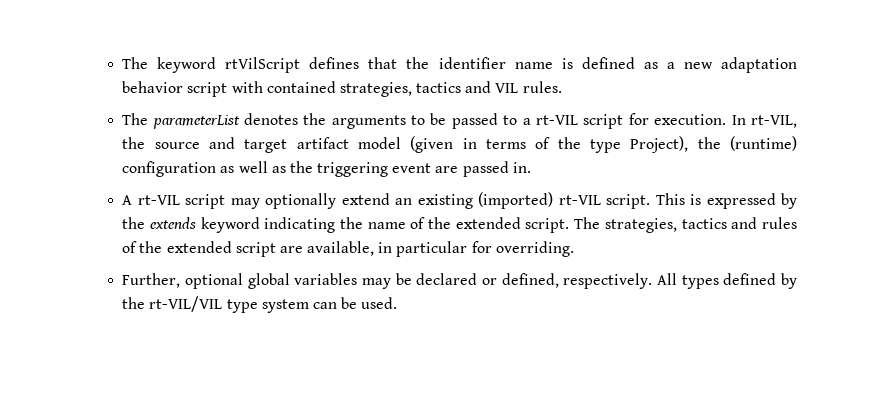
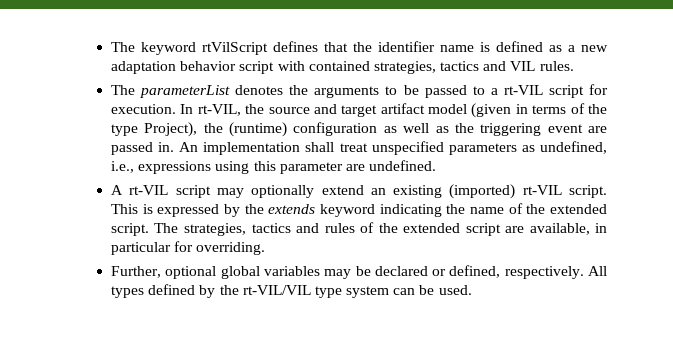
+ An implementation shall treat unspecified parameters as undefined, i.e., expressions using this parameter are undefined.

